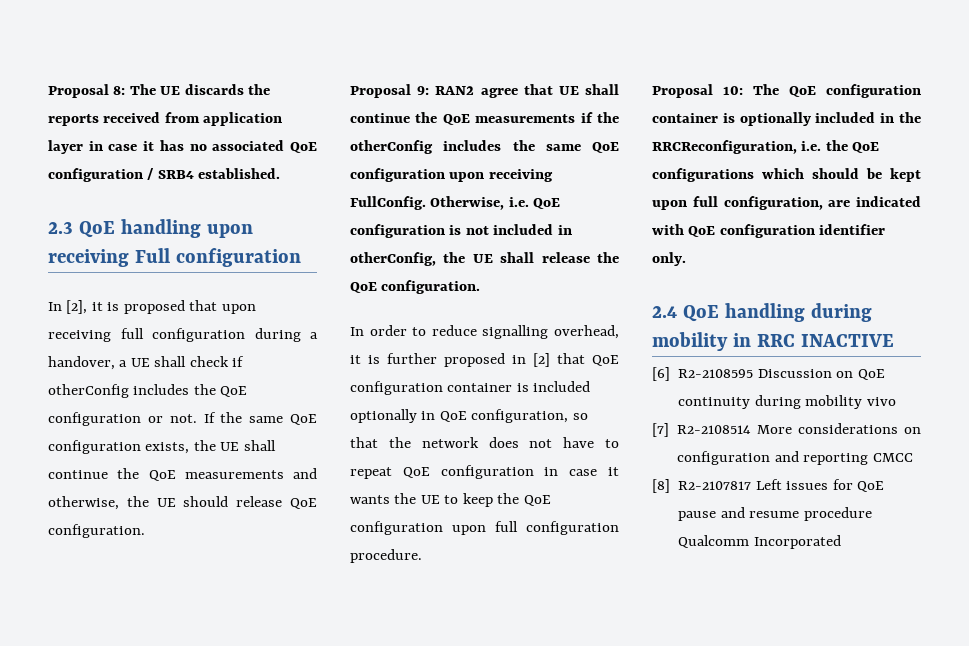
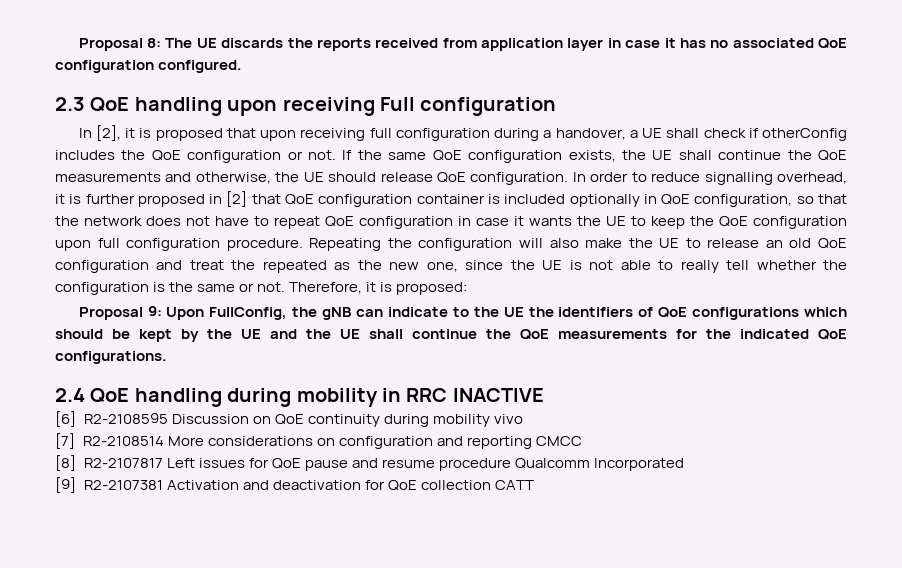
- Proposal 8: The UE discards the reports received from application layer in case it has no associated QoE configuration / SRB4 established.
+ Proposal 8: The UE discards the reports received from application layer in case it has no associated QoE configuration configured.
- If the same QoE configuration exists, the UE shall continue the QoE measurements and otherwise, the UE should release QoE configuration.
- Proposal 9: RAN2 agree that UE shall continue the QoE measurements if the otherConfig includes the same QoE configuration upon receiving FullConfig. Otherwise, i.e. QoE configuration is not included in otherConfig, the UE shall release the QoE configuration.
- In order to reduce signalling overhead, it is further proposed in [2] that QoE configuration container is included optionally in QoE configuration, so that the network does not have to repeat QoE configuration in case it wants the UE to keep the QoE configuration upon full configuration procedure.
- Proposal 10: The QoE configuration container is optionally included in the RRCReconfiguration, i.e. the QoE configurations which should be kept upon full configuration, are indicated with QoE configuration identifier only.
+ If the same QoE configuration exists, the UE shall continue the QoE measurements and otherwise, the UE should release QoE configuration. In order to reduce signalling overhead, it is further proposed in [2] that QoE configuration container is included optionally in QoE configuration, so that the network does not have to repeat QoE configuration in case it wants the UE to keep the QoE configuration upon full configuration procedure. Repeating the configuration will also make the UE to release an old QoE configuration and treat the repeated as the new one, since the UE is not able to really tell whether the configuration is the same or not. Therefore, it is proposed:
+ Proposal 9: Upon FullConfig, the gNB can indicate to the UE the identifiers of QoE configurations which should be kept by the UE and the UE shall continue the QoE measurements for the indicated QoE configurations.
+ [9] R2-2107381 Activation and deactivation for QoE collection CATT

